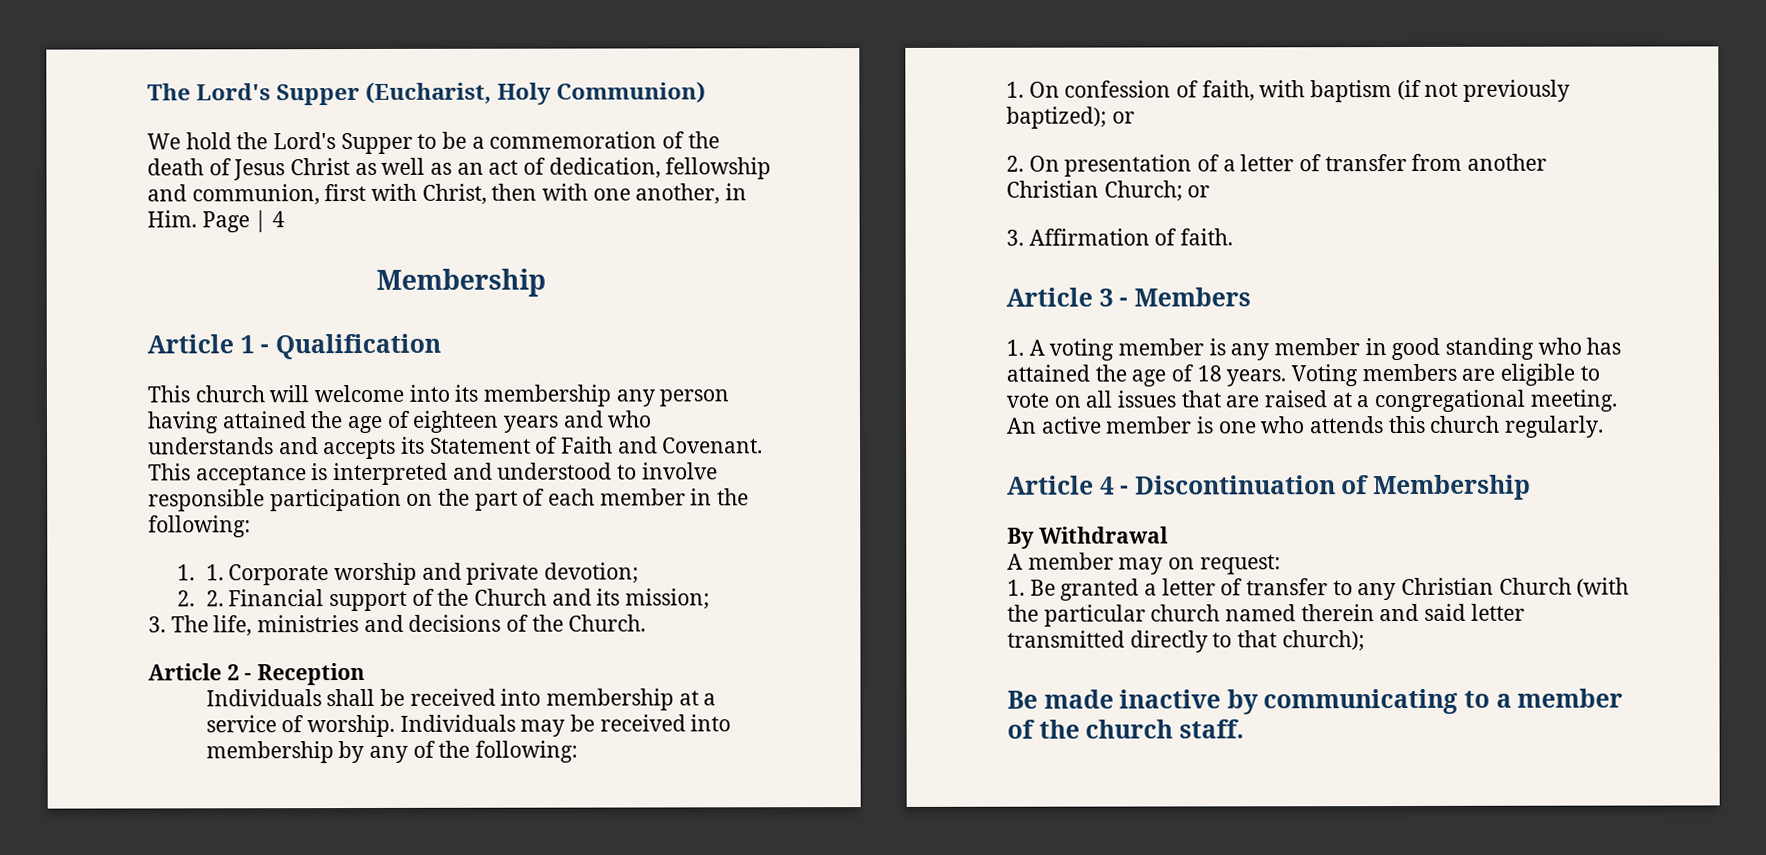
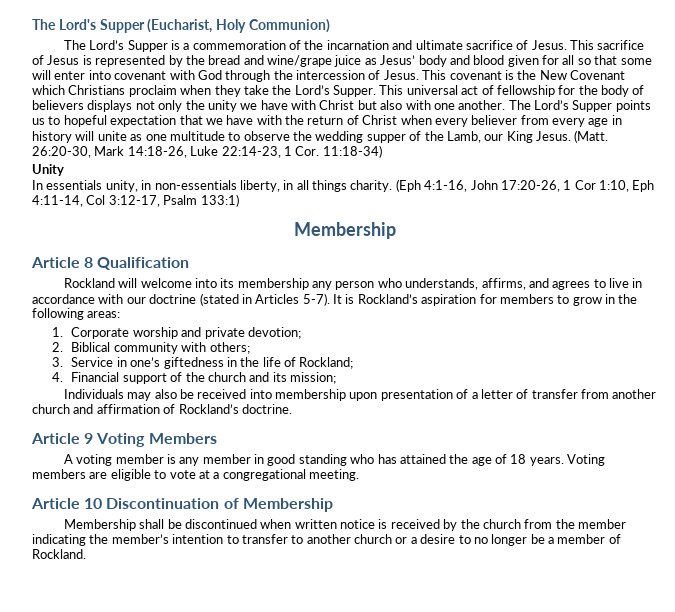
- We hold the Lord's Supper to be a commemoration of the death of Jesus Christ as well as an act of dedication, fellowship and communion, first with Christ, then with one another, in Him. Page | 4
+ The Lord’s Supper is a commemoration of the incarnation and ultimate sacrifice of Jesus. This sacrifice of Jesus is represented by the bread and wine/grape juice as Jesus’ body and blood given for all so that some will enter into covenant with God through the intercession of Jesus. This covenant is the New Covenant which Christians proclaim when they take the Lord’s Supper. This universal act of fellowship for the body of believers displays not only the unity we have with Christ but also with one another. The Lord’s Supper points us to hopeful expectation that we have with the return of Christ when every believer from every age in history will unite as one multitude to observe the wedding supper of the Lamb, our King Jesus. (Matt. 26:20-30, Mark 14:18-26, Luke 22:14-23, 1 Cor. 11:18-34)
+ Unity
+ In essentials unity, in non-essentials liberty, in all things charity. (Eph 4:1-16, John 17:20-26, 1 Cor 1:10, Eph 4:11-14, Col 3:12-17, Psalm 133:1)
- Article 1 - Qualification
+ Article 8 Qualification
- This church will welcome into its membership any person having attained the age of eighteen years and who understands and accepts its Statement of Faith and Covenant. This acceptance is interpreted and understood to involve responsible participation on the part of each member in the following:
- 1. 1. Corporate worship and private devotion;
+ Rockland will welcome into its membership any person who understands, affirms, and agrees to live in accordance with our doctrine (stated in Articles 5-7). It is Rockland’s aspiration for members to grow in the following areas:
+ 1. Corporate worship and private devotion;
- 2. 2. Financial support of the Church and its mission;
+ 2. Biblical community with others;
+ 3. Service in one’s giftedness in the life of Rockland;
+ 4. Financial support of the church and its mission;
- 3. The life, ministries and decisions of the Church.
- Article 2 - Reception
- Individuals shall be received into membership at a service of worship. Individuals may be received into membership by any of the following:
- 1. On confession of faith, with baptism (if not previously baptized); or
- 2. On presentation of a letter of transfer from another Christian Church; or
- 3. Affirmation of faith.
- Article 3 - Members
+ Individuals may also be received into membership upon presentation of a letter of transfer from another church and affirmation of Rockland’s doctrine.
+ Article 9 Voting Members
- 1. A voting member is any member in good standing who has attained the age of 18 years.
+ A voting member is any member in good standing who has attained the age of 18 years.
- Voting members are eligible to vote on all issues that are raised at a congregational meeting. An active member is one who attends this church regularly.
- Article 4 - Discontinuation of Membership
+ Voting members are eligible to vote at a congregational meeting.
+ Article 10 Discontinuation of Membership
- By Withdrawal
- A member may on request:
- 1. Be granted a letter of transfer to any Christian Church (with the particular church named therein and said letter transmitted directly to that church);
- Be made inactive by communicating to a member of the church staff.
+ Membership shall be discontinued when written notice is received by the church from the member indicating the member’s intention to transfer to another church or a desire to no longer be a member of Rockland.

